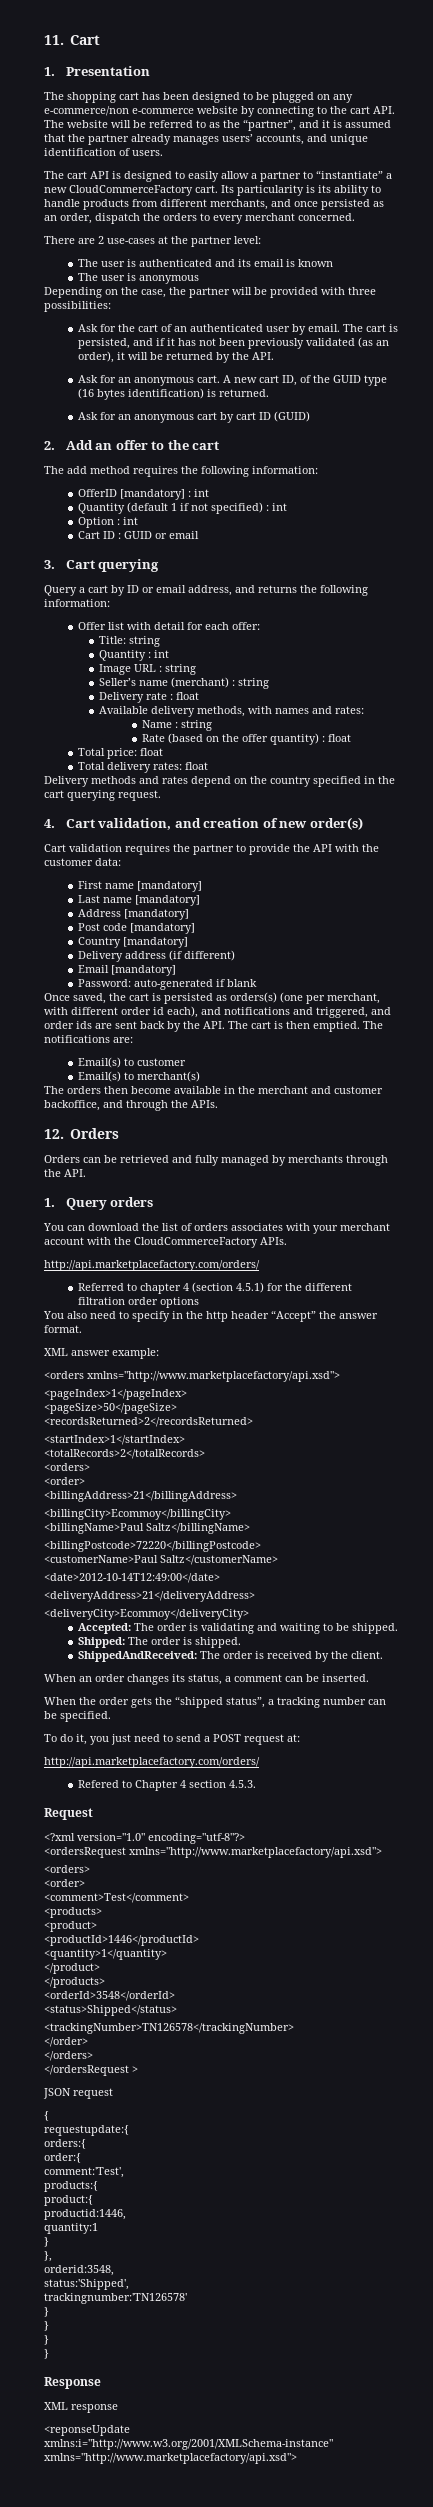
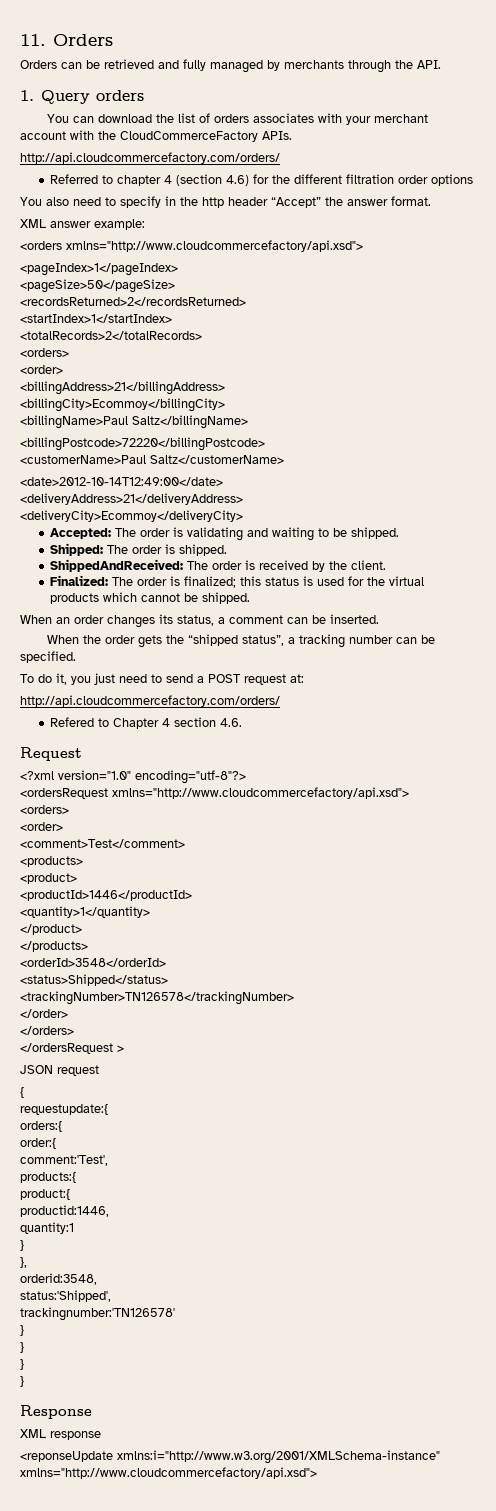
- 11. Cart
- 1. Presentation
- The shopping cart has been designed to be plugged on any e-commerce/non e-commerce website by connecting to the cart API. The website will be referred to as the “partner”, and it is assumed that the partner already manages users’ accounts, and unique identification of users.
- The cart API is designed to easily allow a partner to “instantiate” a new CloudCommerceFactory cart. Its particularity is its ability to handle products from different merchants, and once persisted as an order, dispatch the orders to every merchant concerned.
- There are 2 use-cases at the partner level:
- The user is authenticated and its email is known
- The user is anonymous
- Depending on the case, the partner will be provided with three possibilities:
- Ask for the cart of an authenticated user by email. The cart is persisted, and if it has not been previously validated (as an order), it will be returned by the API.
- Ask for an anonymous cart. A new cart ID, of the GUID type (16 bytes identification) is returned.
- Ask for an anonymous cart by cart ID (GUID)
- 2. Add an offer to the cart
- The add method requires the following information:
- OfferID [mandatory] : int
- Quantity (default 1 if not specified) : int
- Option : int
- Cart ID : GUID or email
- 3. Cart querying
- Query a cart by ID or email address, and returns the following information:
- Offer list with detail for each offer:
- Title: string
- Quantity : int
- Image URL : string
- Seller’s name (merchant) : string
- Delivery rate : float
- Available delivery methods, with names and rates:
- Name : string
- Rate (based on the offer quantity) : float
- Total price: float
- Total delivery rates: float
- Delivery methods and rates depend on the country specified in the cart querying request.
- 4. Cart validation, and creation of new order(s)
- Cart validation requires the partner to provide the API with the customer data:
- First name [mandatory]
- Last name [mandatory]
- Address [mandatory]
- Post code [mandatory]
- Country [mandatory]
- Delivery address (if different)
- Email [mandatory]
- Password: auto-generated if blank
- Once saved, the cart is persisted as orders(s) (one per merchant, with different order id each), and notifications and triggered, and order ids are sent back by the API. The cart is then emptied. The notifications are:
- Email(s) to customer
- Email(s) to merchant(s)
- The orders then become available in the merchant and customer backoffice, and through the APIs.
- 12. Orders
+ 11. Orders
  You can download the list of orders associates with your merchant account with the CloudCommerceFactory APIs.
- http://api.marketplacefactory.com/orders/
+ http://api.cloudcommercefactory.com/orders/
- Referred to chapter 4 (section 4.5.1) for the different filtration order options
+ Referred to chapter 4 (section 4.6) for the different filtration order options
- <orders xmlns="http://www.marketplacefactory/api.xsd">
+ <orders xmlns="http://www.cloudcommercefactory/api.xsd">
+ Finalized: The order is finalized; this status is used for the virtual products which cannot be shipped.
  To do it, you just need to send a POST request at:
- http://api.marketplacefactory.com/orders/
+ http://api.cloudcommercefactory.com/orders/
- Refered to Chapter 4 section 4.5.3.
+ Refered to Chapter 4 section 4.6.
- <ordersRequest xmlns="http://www.marketplacefactory/api.xsd">
+ <ordersRequest xmlns="http://www.cloudcommercefactory/api.xsd">
- <reponseUpdate xmlns:i="http://www.w3.org/2001/XMLSchema-instance" xmlns="http://www.marketplacefactory/api.xsd">
+ <reponseUpdate xmlns:i="http://www.w3.org/2001/XMLSchema-instance" xmlns="http://www.cloudcommercefactory/api.xsd">

